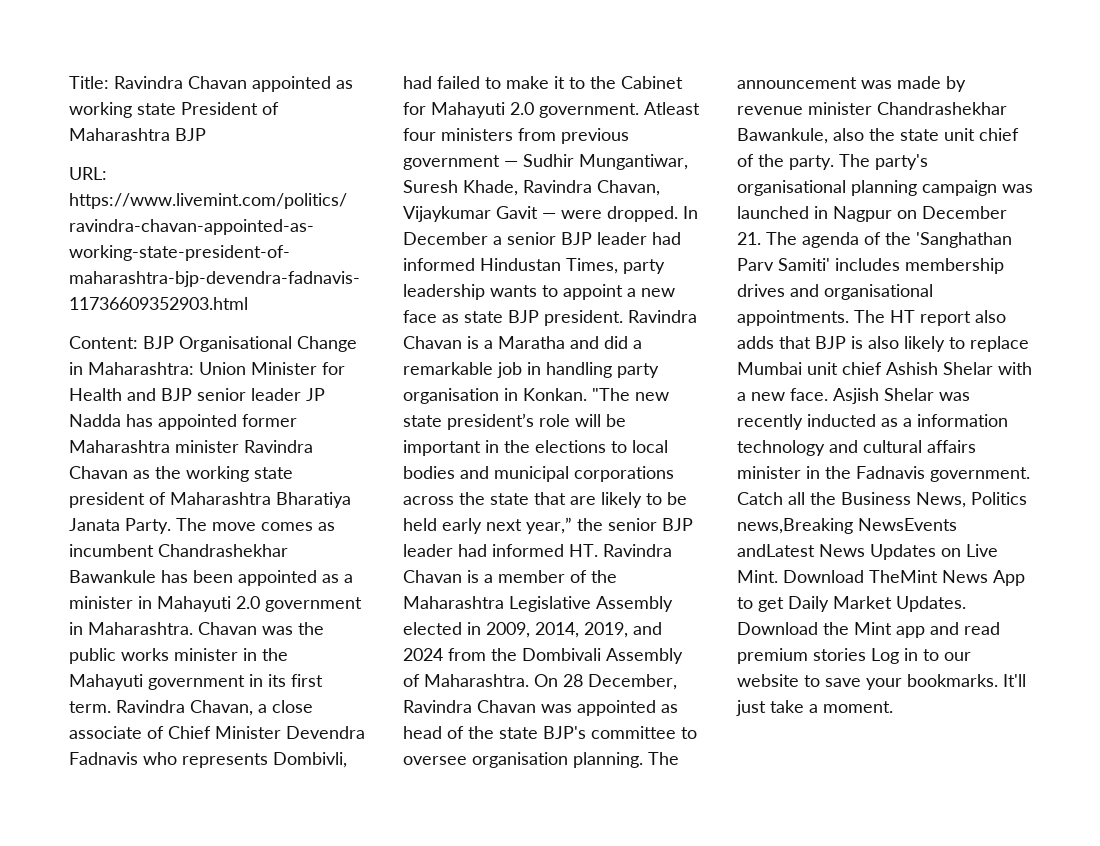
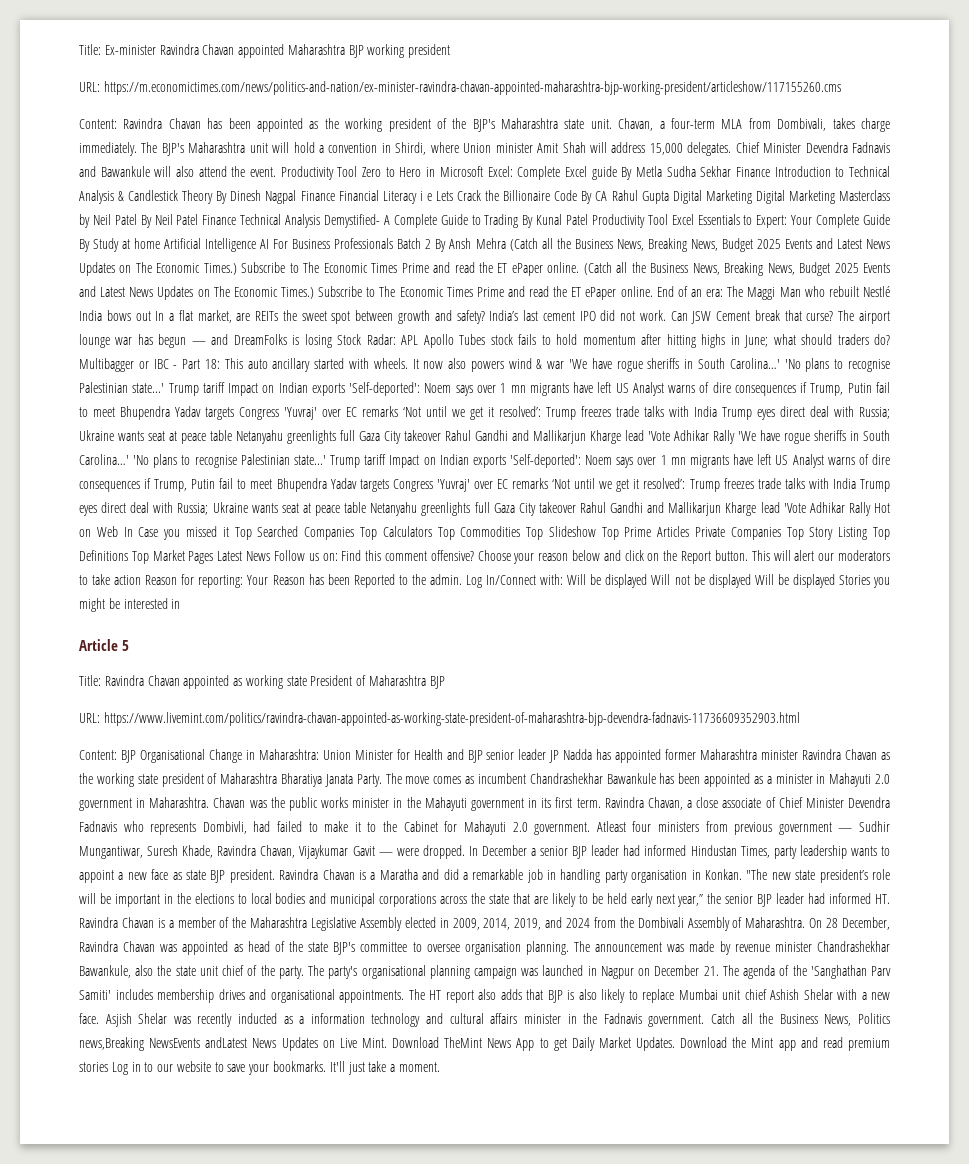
+ Title: Ex-minister Ravindra Chavan appointed Maharashtra BJP working president
+ URL: https://m.economictimes.com/news/politics-and-nation/ex-minister-ravindra-chavan-appointed-maharashtra-bjp-working-president/articleshow/117155260.cms
+ Content: Ravindra Chavan has been appointed as the working president of the BJP's Maharashtra state unit. Chavan, a four-term MLA from Dombivali, takes charge immediately. The BJP's Maharashtra unit will hold a convention in Shirdi, where Union minister Amit Shah will address 15,000 delegates. Chief Minister Devendra Fadnavis and Bawankule will also attend the event. Productivity Tool Zero to Hero in Microsoft Excel: Complete Excel guide By Metla Sudha Sekhar Finance Introduction to Technical Analysis & Candlestick Theory By Dinesh Nagpal Finance Financial Literacy i e Lets Crack the Billionaire Code By CA Rahul Gupta Digital Marketing Digital Marketing Masterclass by Neil Patel By Neil Patel Finance Technical Analysis Demystified- A Complete Guide to Trading By Kunal Patel Productivity Tool Excel Essentials to Expert: Your Complete Guide By Study at home Artificial Intelligence AI For Business Professionals Batch 2 By Ansh Mehra (Catch all the Business News, Breaking News, Budget 2025 Events and Latest News Updates on The Economic Times.) Subscribe to The Economic Times Prime and read the ET ePaper online. (Catch all the Business News, Breaking News, Budget 2025 Events and Latest News Updates on The Economic Times.) Subscribe to The Economic Times Prime and read the ET ePaper online. End of an era: The Maggi Man who rebuilt Nestlé India bows out In a flat market, are REITs the sweet spot between growth and safety? India’s last cement IPO did not work. Can JSW Cement break that curse? The airport lounge war has begun — and DreamFolks is losing Stock Radar: APL Apollo Tubes stock fails to hold momentum after hitting highs in June; what should traders do? Multibagger or IBC - Part 18: This auto ancillary started with wheels. It now also powers wind & war 'We have rogue sheriffs in South Carolina…' 'No plans to recognise Palestinian state...' Trump tariff Impact on Indian exports 'Self-deported': Noem says over 1 mn migrants have left US Analyst warns of dire consequences if Trump, Putin fail to meet Bhupendra Yadav targets Congress 'Yuvraj' over EC remarks ‘Not until we get it resolved’: Trump freezes trade talks with India Trump eyes direct deal with Russia; Ukraine wants seat at peace table Netanyahu greenlights full Gaza City takeover Rahul Gandhi and Mallikarjun Kharge lead 'Vote Adhikar Rally 'We have rogue sheriffs in South Carolina…' 'No plans to recognise Palestinian state...' Trump tariff Impact on Indian exports 'Self-deported': Noem says over 1 mn migrants have left US Analyst warns of dire consequences if Trump, Putin fail to meet Bhupendra Yadav targets Congress 'Yuvraj' over EC remarks ‘Not until we get it resolved’: Trump freezes trade talks with India Trump eyes direct deal with Russia; Ukraine wants seat at peace table Netanyahu greenlights full Gaza City takeover Rahul Gandhi and Mallikarjun Kharge lead 'Vote Adhikar Rally Hot on Web In Case you missed it Top Searched Companies Top Calculators Top Commodities Top Slideshow Top Prime Articles Private Companies Top Story Listing Top Definitions Top Market Pages Latest News Follow us on: Find this comment offensive? Choose your reason below and click on the Report button. This will alert our moderators to take action Reason for reporting: Your Reason has been Reported to the admin. Log In/Connect with: Will be displayed Will not be displayed Will be displayed Stories you might be interested in
+ Article 5

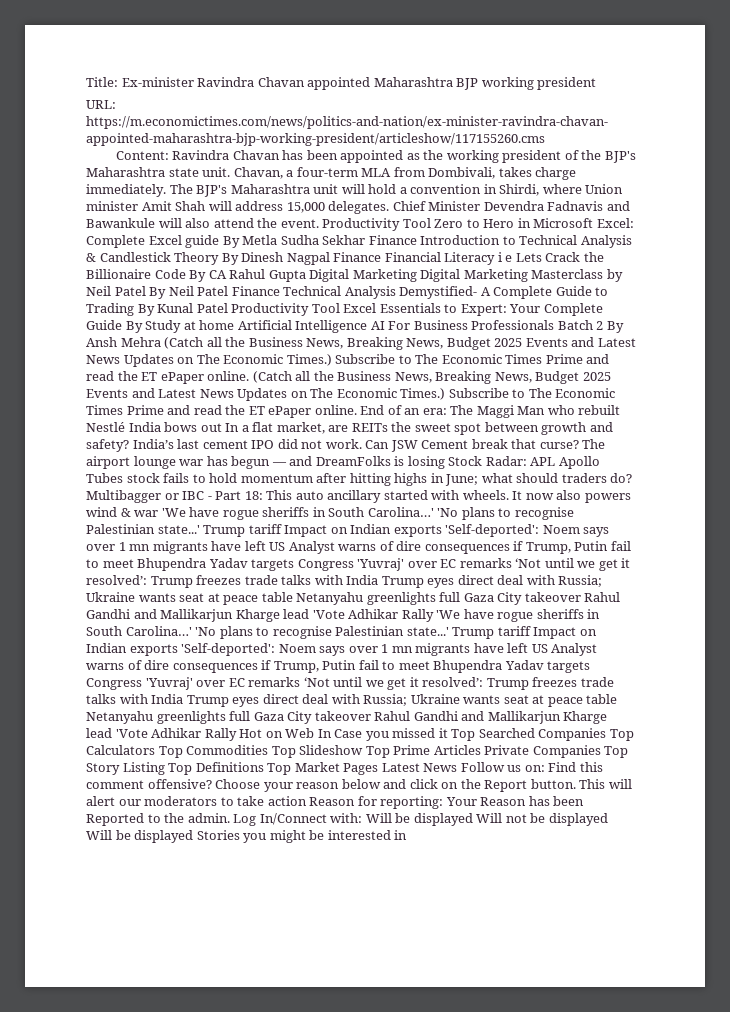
- Article 5
- Title: Ravindra Chavan appointed as working state President of Maharashtra BJP
- URL: https://www.livemint.com/politics/ravindra-chavan-appointed-as-working-state-president-of-maharashtra-bjp-devendra-fadnavis-11736609352903.html
- Content: BJP Organisational Change in Maharashtra: Union Minister for Health and BJP senior leader JP Nadda has appointed former Maharashtra minister Ravindra Chavan as the working state president of Maharashtra Bharatiya Janata Party. The move comes as incumbent Chandrashekhar Bawankule has been appointed as a minister in Mahayuti 2.0 government in Maharashtra. Chavan was the public works minister in the Mahayuti government in its first term. Ravindra Chavan, a close associate of Chief Minister Devendra Fadnavis who represents Dombivli, had failed to make it to the Cabinet for Mahayuti 2.0 government. Atleast four ministers from previous government — Sudhir Mungantiwar, Suresh Khade, Ravindra Chavan, Vijaykumar Gavit — were dropped. In December a senior BJP leader had informed Hindustan Times, party leadership wants to appoint a new face as state BJP president. Ravindra Chavan is a Maratha and did a remarkable job in handling party organisation in Konkan. "The new state president’s role will be important in the elections to local bodies and municipal corporations across the state that are likely to be held early next year,” the senior BJP leader had informed HT. Ravindra Chavan is a member of the Maharashtra Legislative Assembly elected in 2009, 2014, 2019, and 2024 from the Dombivali Assembly of Maharashtra. On 28 December, Ravindra Chavan was appointed as head of the state BJP's committee to oversee organisation planning. The announcement was made by revenue minister Chandrashekhar Bawankule, also the state unit chief of the party. The party's organisational planning campaign was launched in Nagpur on December 21. The agenda of the 'Sanghathan Parv Samiti' includes membership drives and organisational appointments. The HT report also adds that BJP is also likely to replace Mumbai unit chief Ashish Shelar with a new face. Asjish Shelar was recently inducted as a information technology and cultural affairs minister in the Fadnavis government. Catch all the Business News, Politics news,Breaking NewsEvents andLatest News Updates on Live Mint. Download TheMint News App to get Daily Market Updates. Download the Mint app and read premium stories Log in to our website to save your bookmarks. It'll just take a moment.

